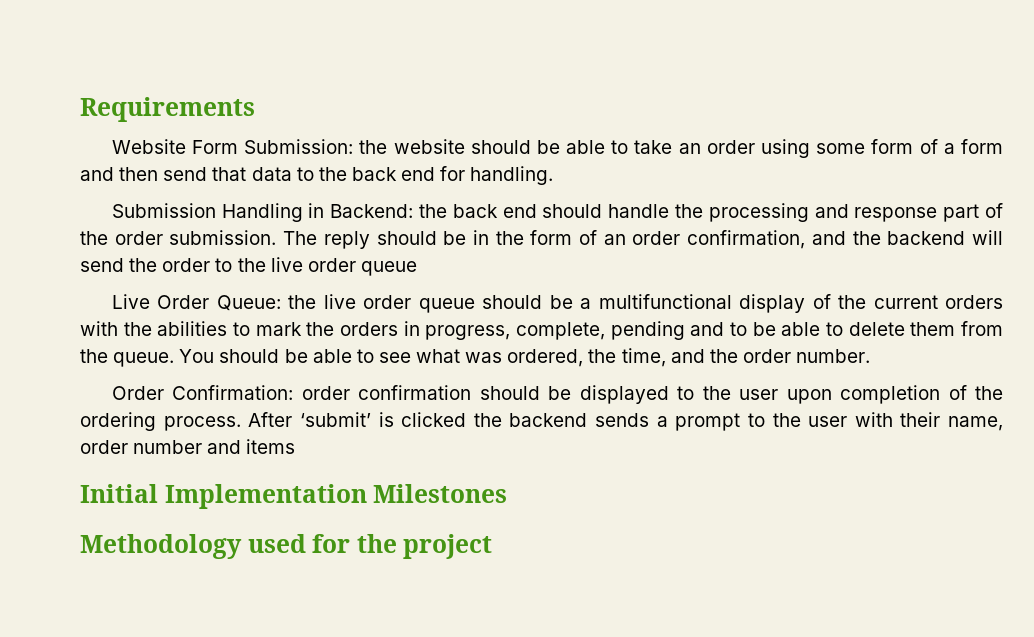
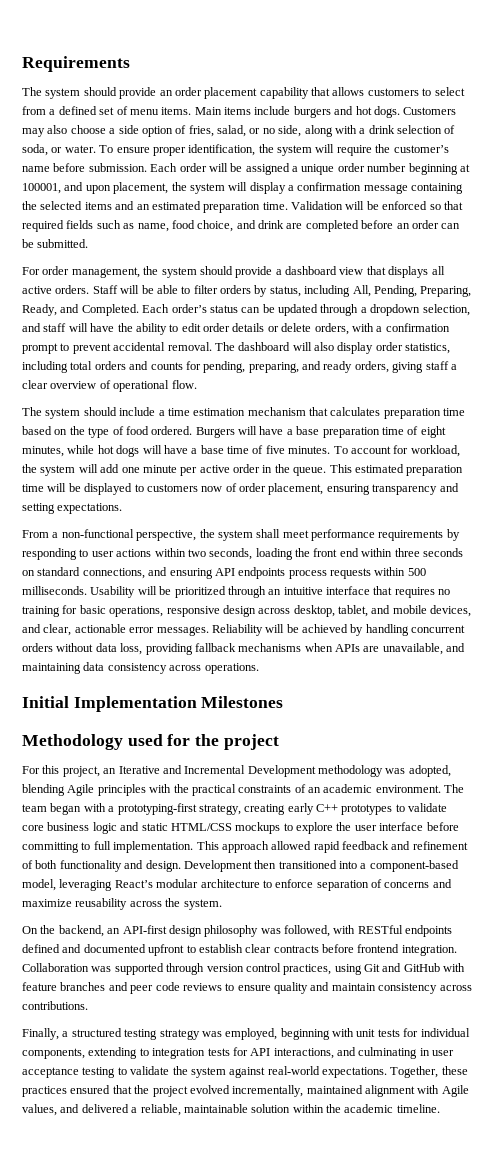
- Website Form Submission: the website should be able to take an order using some form of a form and then send that data to the back end for handling.
- Submission Handling in Backend: the back end should handle the processing and response part of the order submission. The reply should be in the form of an order confirmation, and the backend will send the order to the live order queue
- Live Order Queue: the live order queue should be a multifunctional display of the current orders with the abilities to mark the orders in progress, complete, pending and to be able to delete them from the queue. You should be able to see what was ordered, the time, and the order number.
- Order Confirmation: order confirmation should be displayed to the user upon completion of the ordering process. After ‘submit’ is clicked the backend sends a prompt to the user with their name, order number and items
+ The system should provide an order placement capability that allows customers to select from a defined set of menu items. Main items include burgers and hot dogs. Customers may also choose a side option of fries, salad, or no side, along with a drink selection of soda, or water. To ensure proper identification, the system will require the customer’s name before submission. Each order will be assigned a unique order number beginning at 100001, and upon placement, the system will display a confirmation message containing the selected items and an estimated preparation time. Validation will be enforced so that required fields such as name, food choice, and drink are completed before an order can be submitted.
+ For order management, the system should provide a dashboard view that displays all active orders. Staff will be able to filter orders by status, including All, Pending, Preparing, Ready, and Completed. Each order’s status can be updated through a dropdown selection, and staff will have the ability to edit order details or delete orders, with a confirmation prompt to prevent accidental removal. The dashboard will also display order statistics, including total orders and counts for pending, preparing, and ready orders, giving staff a clear overview of operational flow.
+ The system should include a time estimation mechanism that calculates preparation time based on the type of food ordered. Burgers will have a base preparation time of eight minutes, while hot dogs will have a base time of five minutes. To account for workload, the system will add one minute per active order in the queue. This estimated preparation time will be displayed to customers now of order placement, ensuring transparency and setting expectations.
+ From a non-functional perspective, the system shall meet performance requirements by responding to user actions within two seconds, loading the front end within three seconds on standard connections, and ensuring API endpoints process requests within 500 milliseconds. Usability will be prioritized through an intuitive interface that requires no training for basic operations, responsive design across desktop, tablet, and mobile devices, and clear, actionable error messages. Reliability will be achieved by handling concurrent orders without data loss, providing fallback mechanisms when APIs are unavailable, and maintaining data consistency across operations.
+ For this project, an Iterative and Incremental Development methodology was adopted, blending Agile principles with the practical constraints of an academic environment. The team began with a prototyping‑first strategy, creating early C++ prototypes to validate core business logic and static HTML/CSS mockups to explore the user interface before committing to full implementation. This approach allowed rapid feedback and refinement of both functionality and design. Development then transitioned into a component‑based model, leveraging React’s modular architecture to enforce separation of concerns and maximize reusability across the system.
+ On the backend, an API‑first design philosophy was followed, with RESTful endpoints defined and documented upfront to establish clear contracts before frontend integration. Collaboration was supported through version control practices, using Git and GitHub with feature branches and peer code reviews to ensure quality and maintain consistency across contributions.
+ Finally, a structured testing strategy was employed, beginning with unit tests for individual components, extending to integration tests for API interactions, and culminating in user acceptance testing to validate the system against real‑world expectations. Together, these practices ensured that the project evolved incrementally, maintained alignment with Agile values, and delivered a reliable, maintainable solution within the academic timeline.

